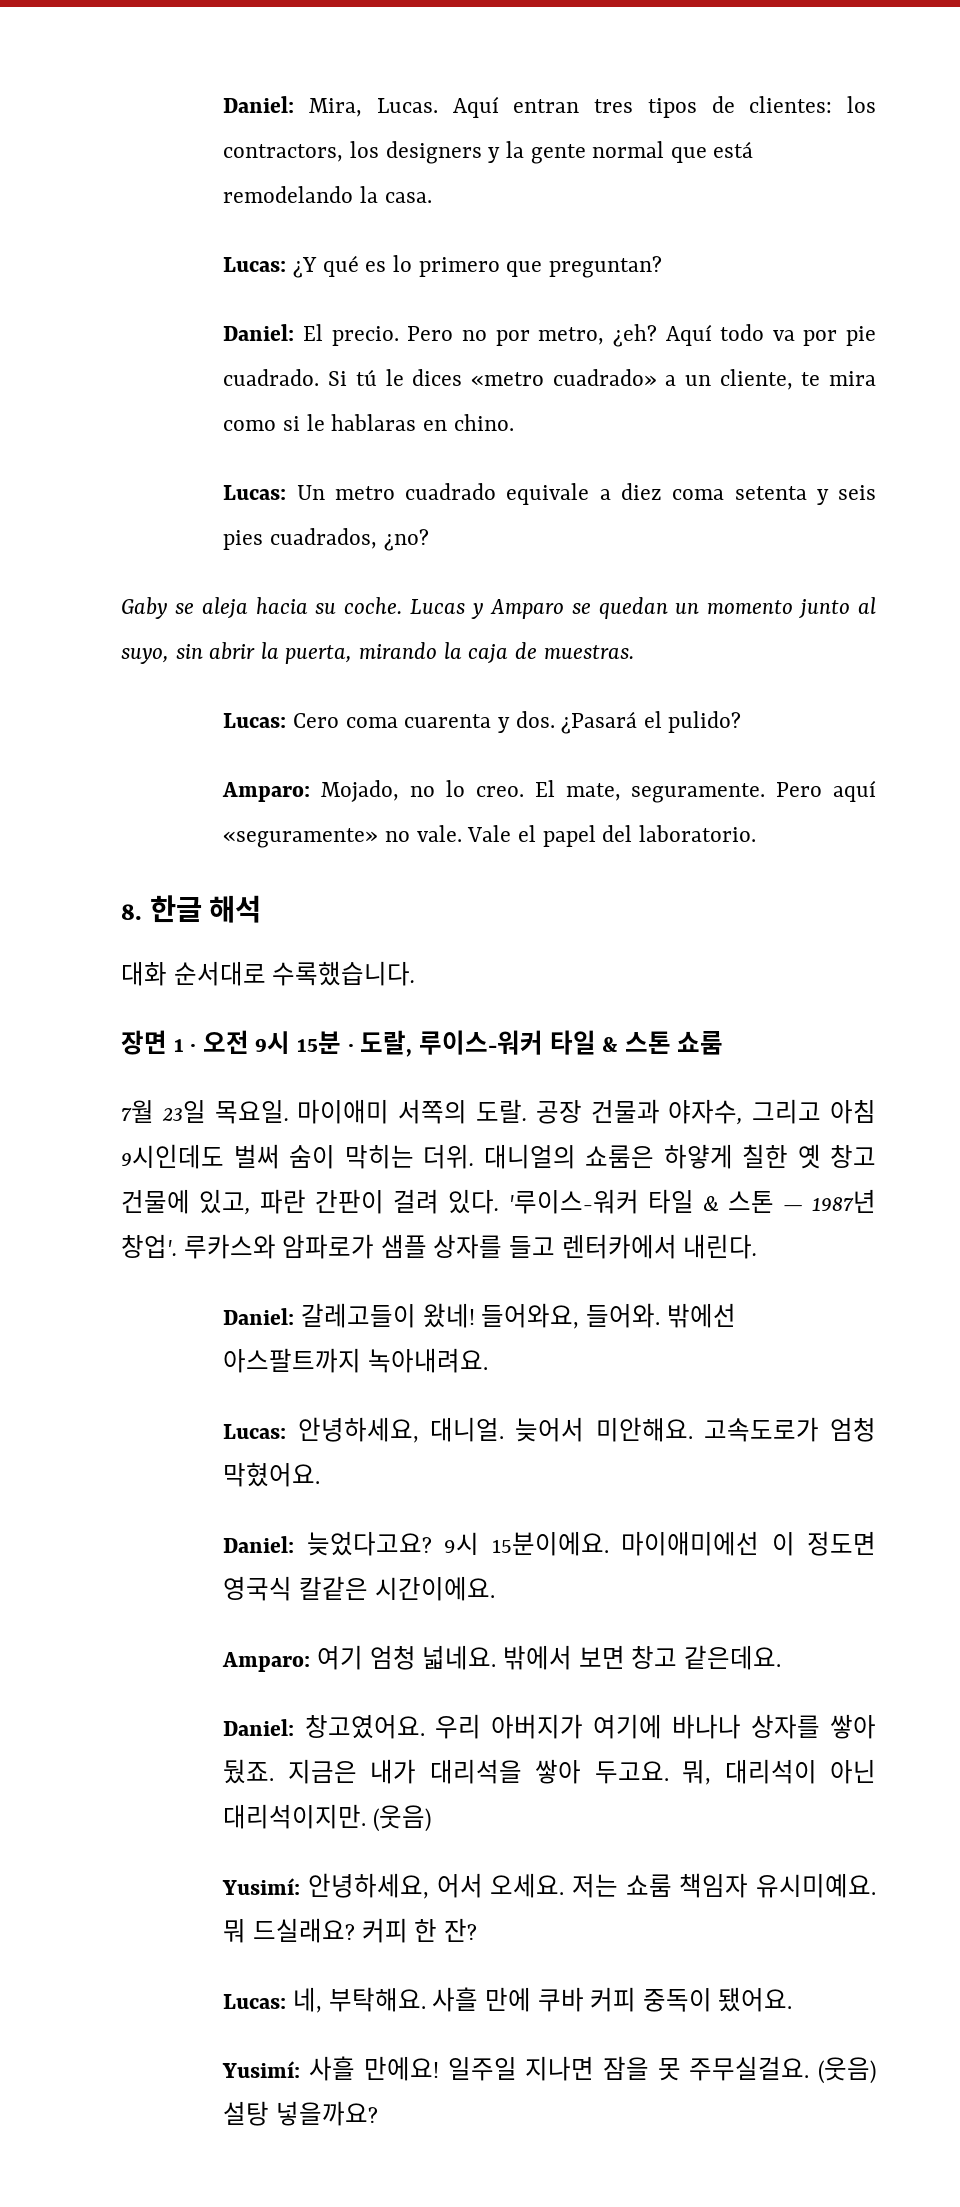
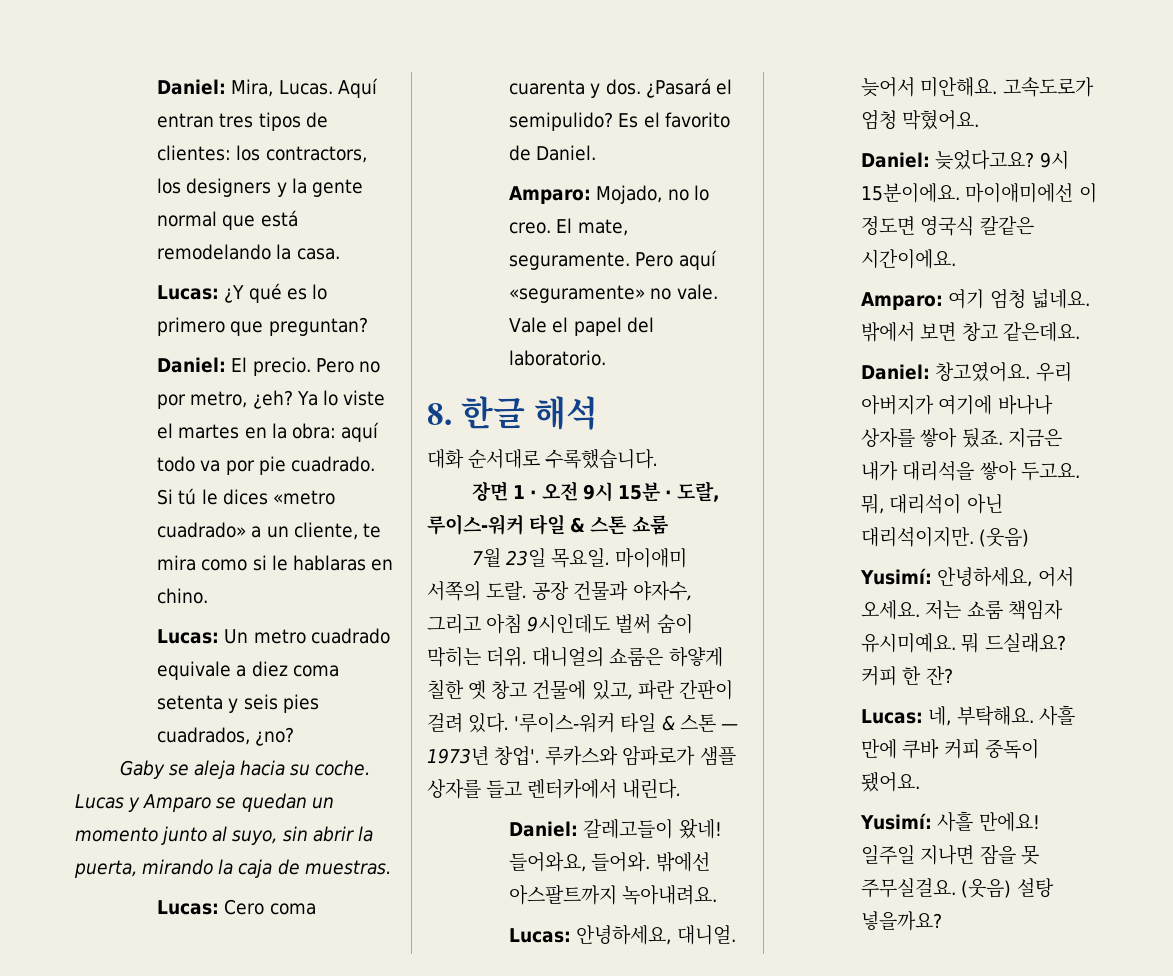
- Aquí todo va por pie cuadrado.
+ Ya lo viste el martes en la obra: aquí todo va por pie cuadrado.
- ¿Pasará el pulido?
+ ¿Pasará el semipulido? Es el favorito de Daniel.
- '루이스-워커 타일 & 스톤 — 1987년 창업'.
+ '루이스-워커 타일 & 스톤 — 1973년 창업'.

